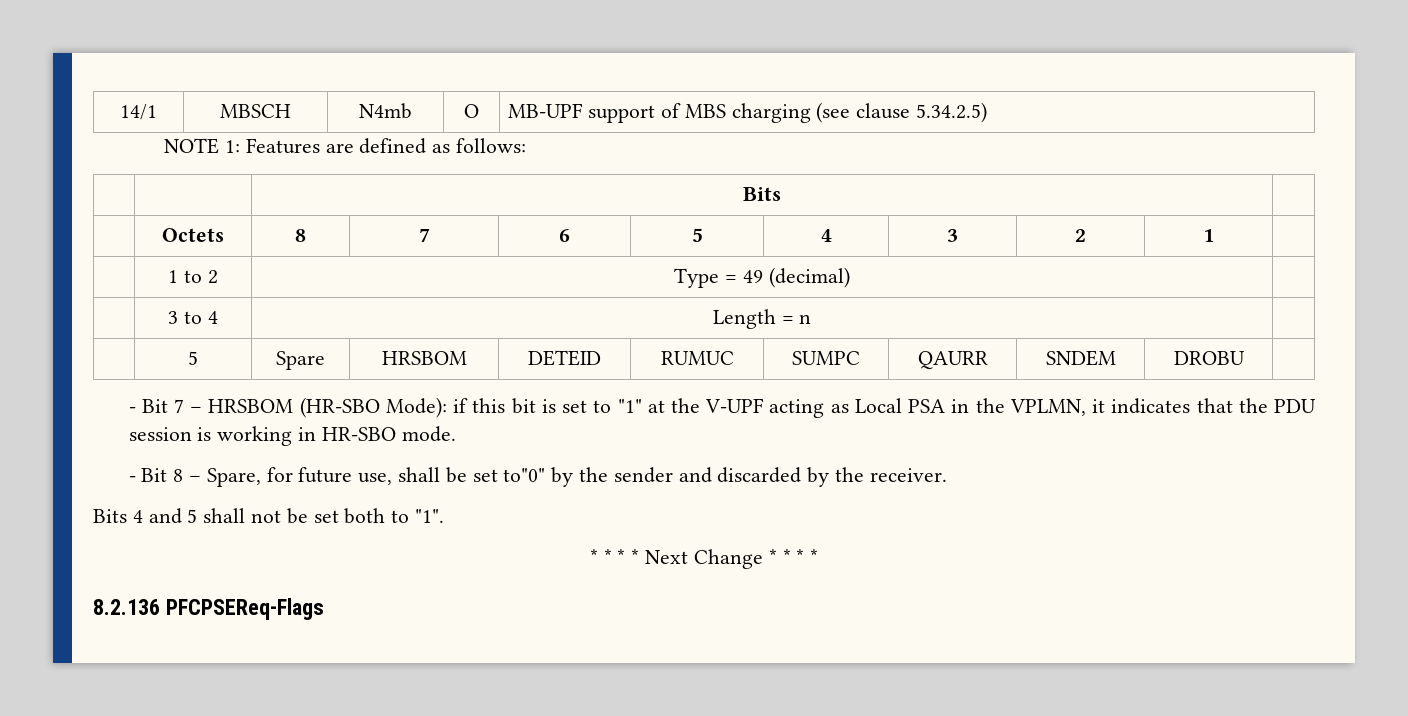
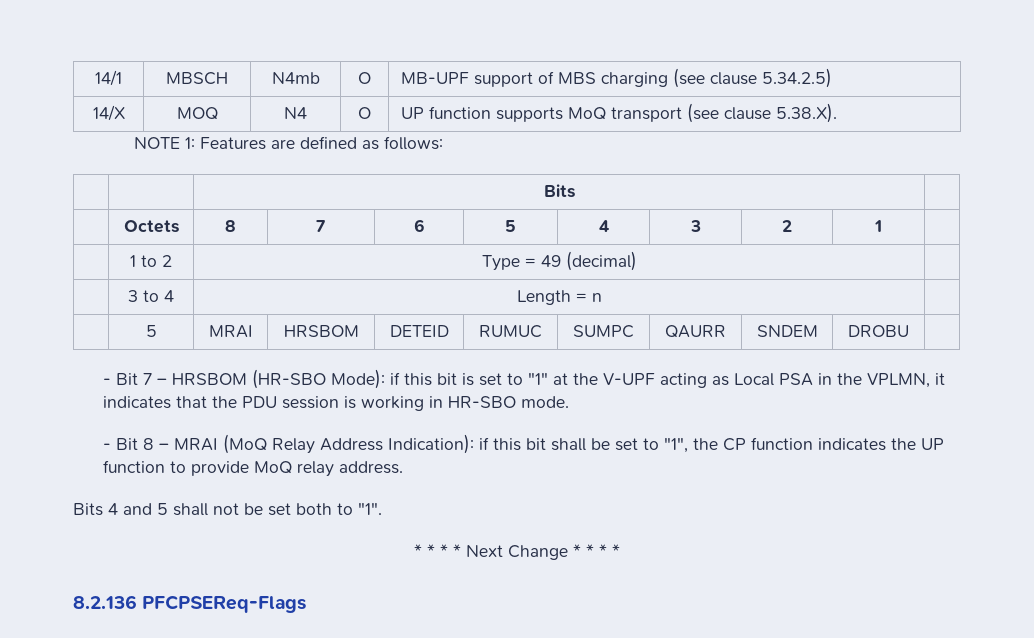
+ 14/X | MOQ | N4 | O | UP function supports MoQ transport (see clause 5.38.X).
- | 5 | Spare | HRSBOM | DETEID | RUMUC | SUMPC | QAURR | SNDEM | DROBU |
+ | 5 | MRAI | HRSBOM | DETEID | RUMUC | SUMPC | QAURR | SNDEM | DROBU |
- - Bit 8 – Spare, for future use, shall be set to"0" by the sender and discarded by the receiver.
+ - Bit 8 – MRAI (MoQ Relay Address Indication): if this bit shall be set to "1", the CP function indicates the UP function to provide MoQ relay address.

